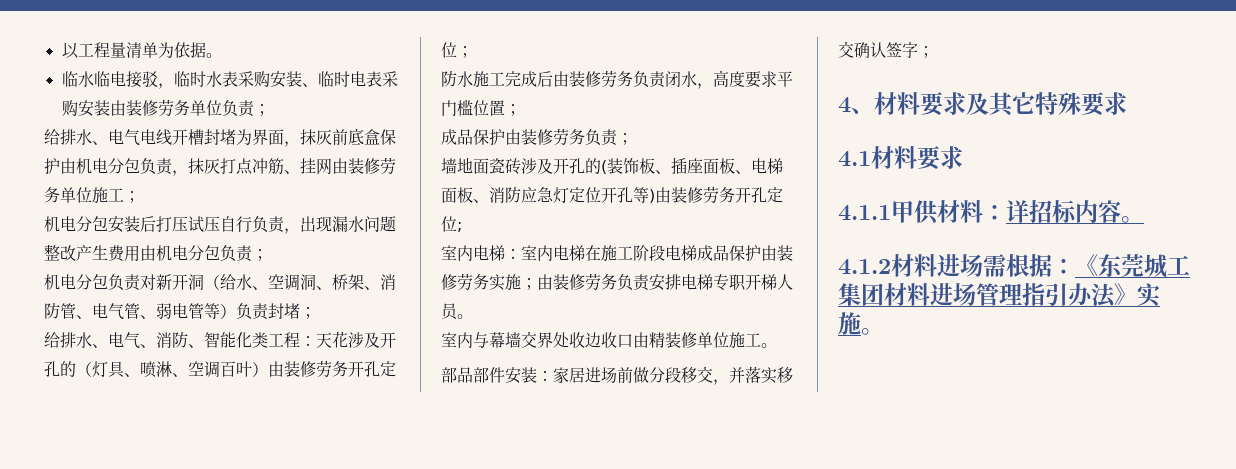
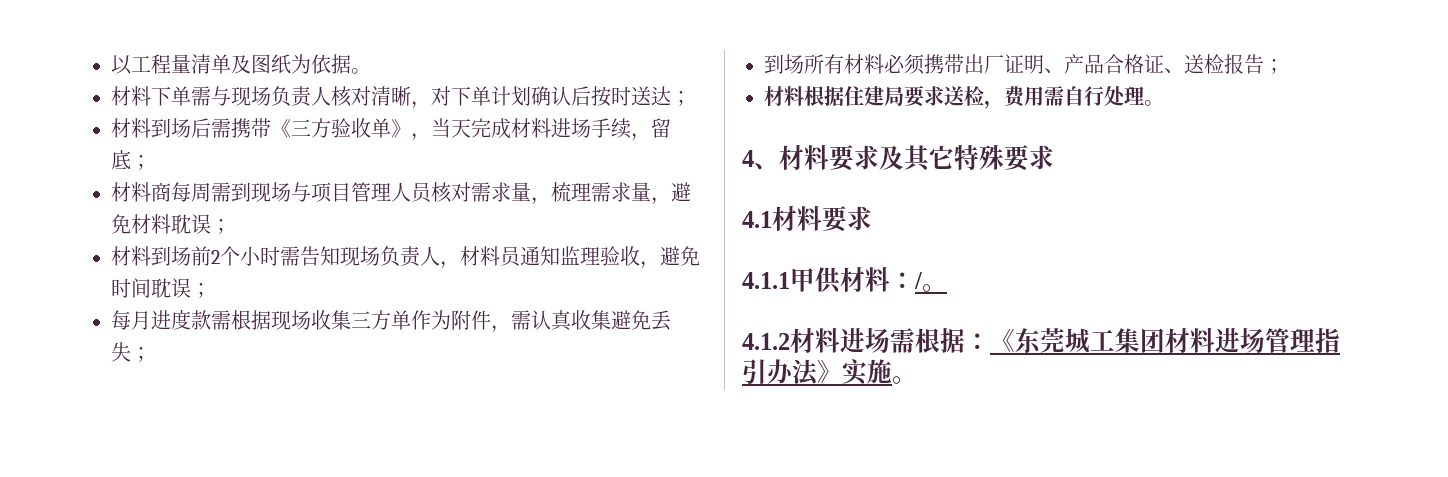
- 以工程量清单为依据。
+ 以工程量清单及图纸为依据。
- 临水临电接驳，临时水表采购安装、临时电表采购安装由装修劳务单位负责；
- 给排水、电气电线开槽封堵为界面，抹灰前底盒保护由机电分包负责，抹灰打点冲筋、挂网由装修劳务单位施工；
- 机电分包安装后打压试压自行负责，出现漏水问题整改产生费用由机电分包负责；
- 机电分包负责对新开洞（给水、空调洞、桥架、消防管、电气管、弱电管等）负责封堵；
- 给排水、电气、消防、智能化类工程：天花涉及开孔的（灯具、喷淋、空调百叶）由装修劳务开孔定位；
- 防水施工完成后由装修劳务负责闭水，高度要求平门槛位置；
- 成品保护由装修劳务负责；
- 墙地面瓷砖涉及开孔的(装饰板、插座面板、电梯面板、消防应急灯定位开孔等)由装修劳务开孔定位;
- 室内电梯：室内电梯在施工阶段电梯成品保护由装修劳务实施；由装修劳务负责安排电梯专职开梯人员。
- 室内与幕墙交界处收边收口由精装修单位施工。
- 部品部件安装：家居进场前做分段移交，并落实移交确认签字；
+ 材料下单需与现场负责人核对清晰，对下单计划确认后按时送达；
+ 材料到场后需携带《三方验收单》，当天完成材料进场手续，留底；
+ 材料商每周需到现场与项目管理人员核对需求量，梳理需求量，避免材料耽误；
+ 材料到场前2个小时需告知现场负责人，材料员通知监理验收，避免时间耽误；
+ 每月进度款需根据现场收集三方单作为附件，需认真收集避免丢失；
+ 到场所有材料必须携带出厂证明、产品合格证、送检报告；
+ 材料根据住建局要求送检，费用需自行处理。
- 4.1.1甲供材料：详招标内容。
+ 4.1.1甲供材料：/。

